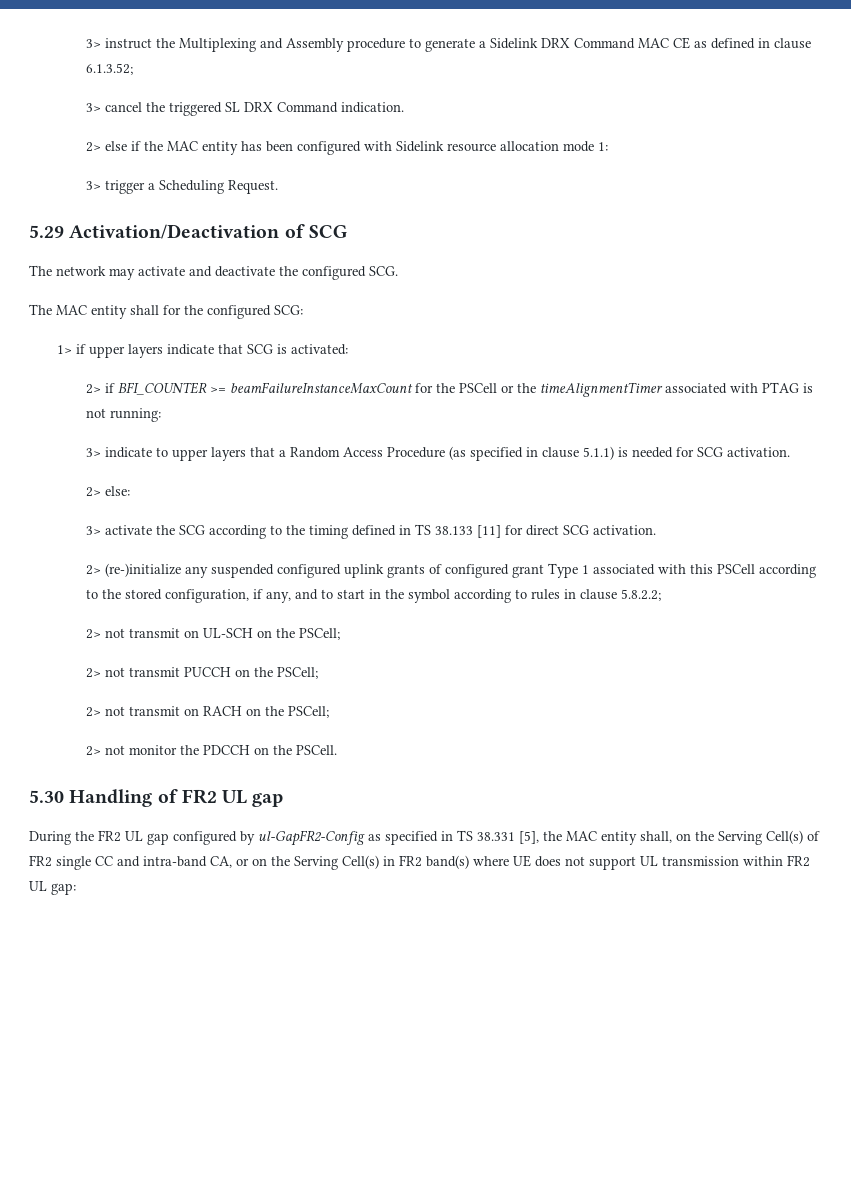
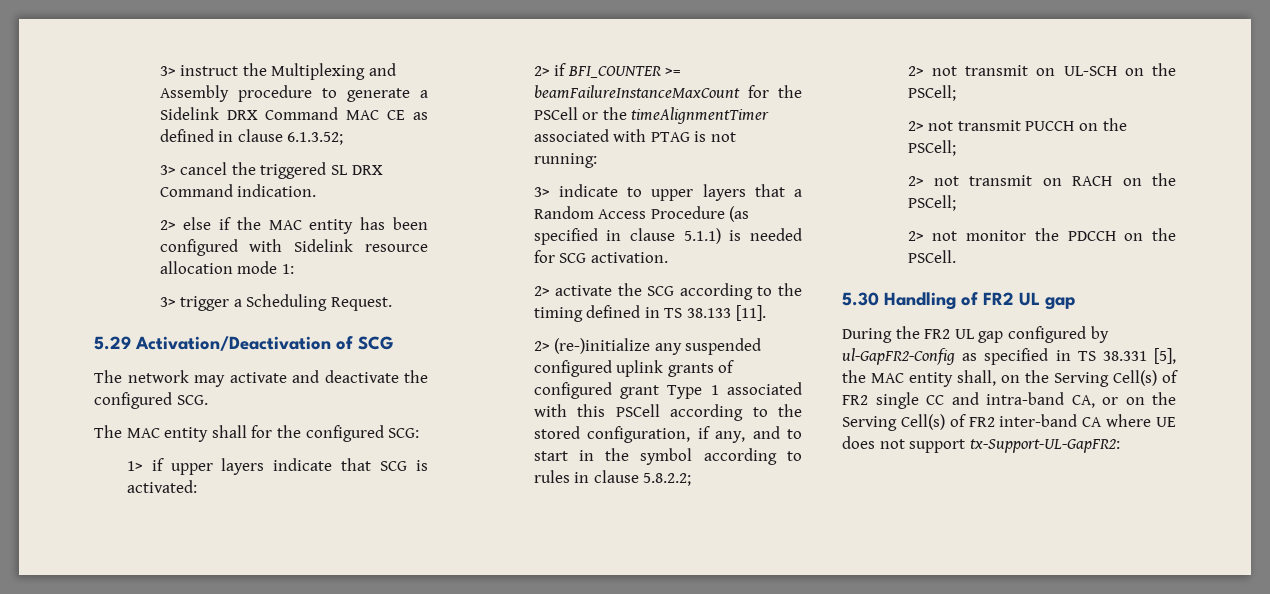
- 2> else:
- 3> activate the SCG according to the timing defined in TS 38.133 [11] for direct SCG activation.
+ 2> activate the SCG according to the timing defined in TS 38.133 [11].
- During the FR2 UL gap configured by ul-GapFR2-Config as specified in TS 38.331 [5], the MAC entity shall, on the Serving Cell(s) of FR2 single CC and intra-band CA, or on the Serving Cell(s) in FR2 band(s) where UE does not support UL transmission within FR2 UL gap:
+ During the FR2 UL gap configured by ul-GapFR2-Config as specified in TS 38.331 [5], the MAC entity shall, on the Serving Cell(s) of FR2 single CC and intra-band CA, or on the Serving Cell(s) of FR2 inter-band CA where UE does not support tx-Support-UL-GapFR2:

